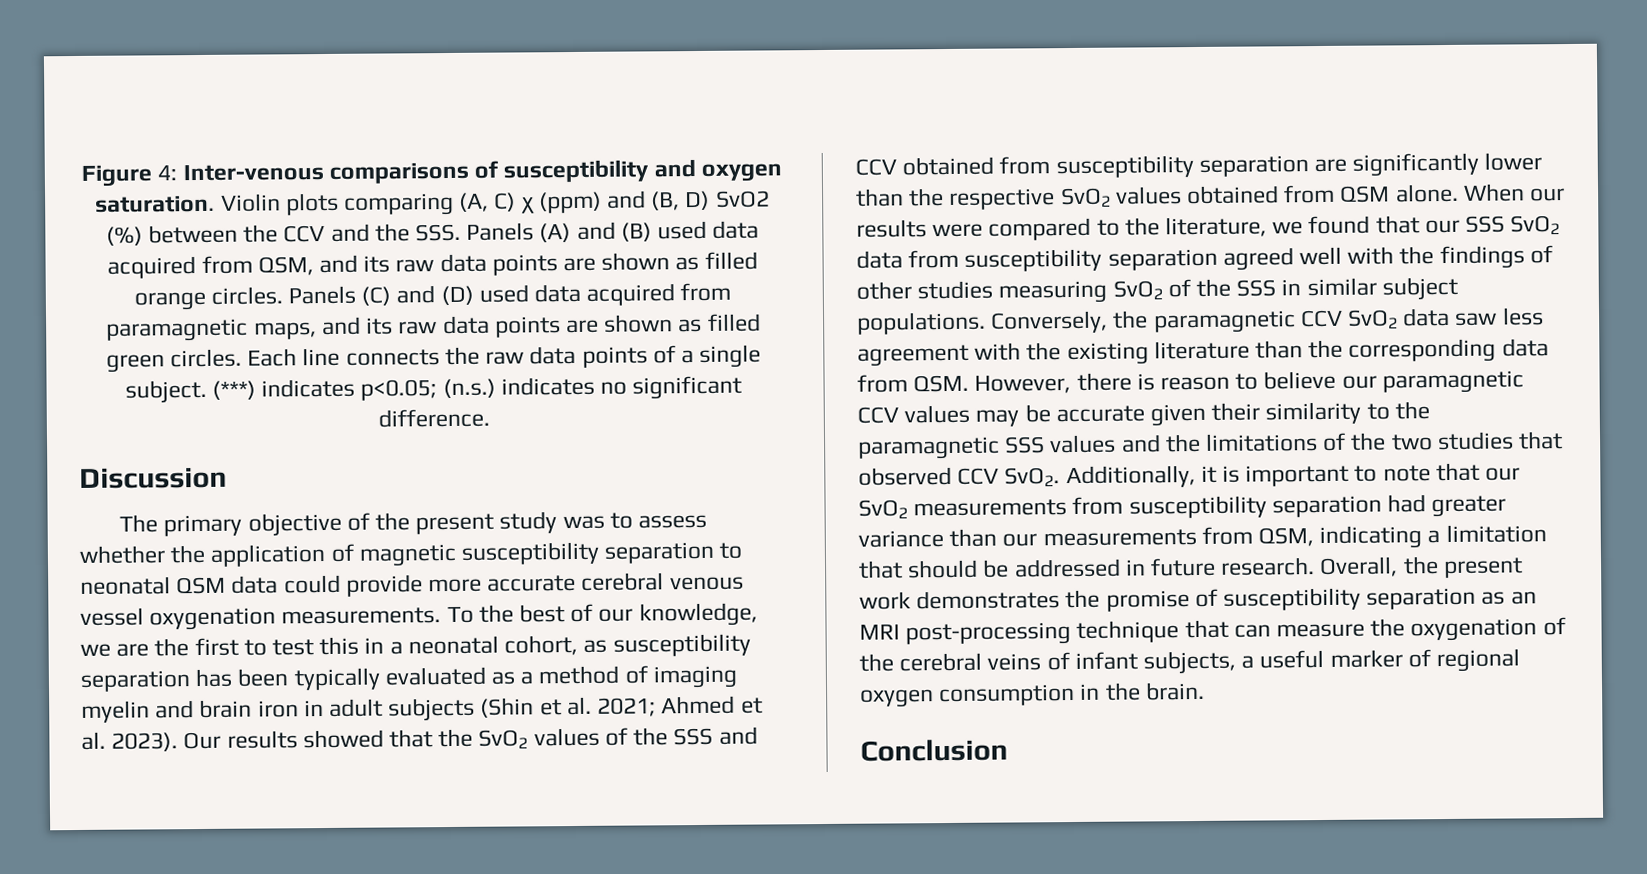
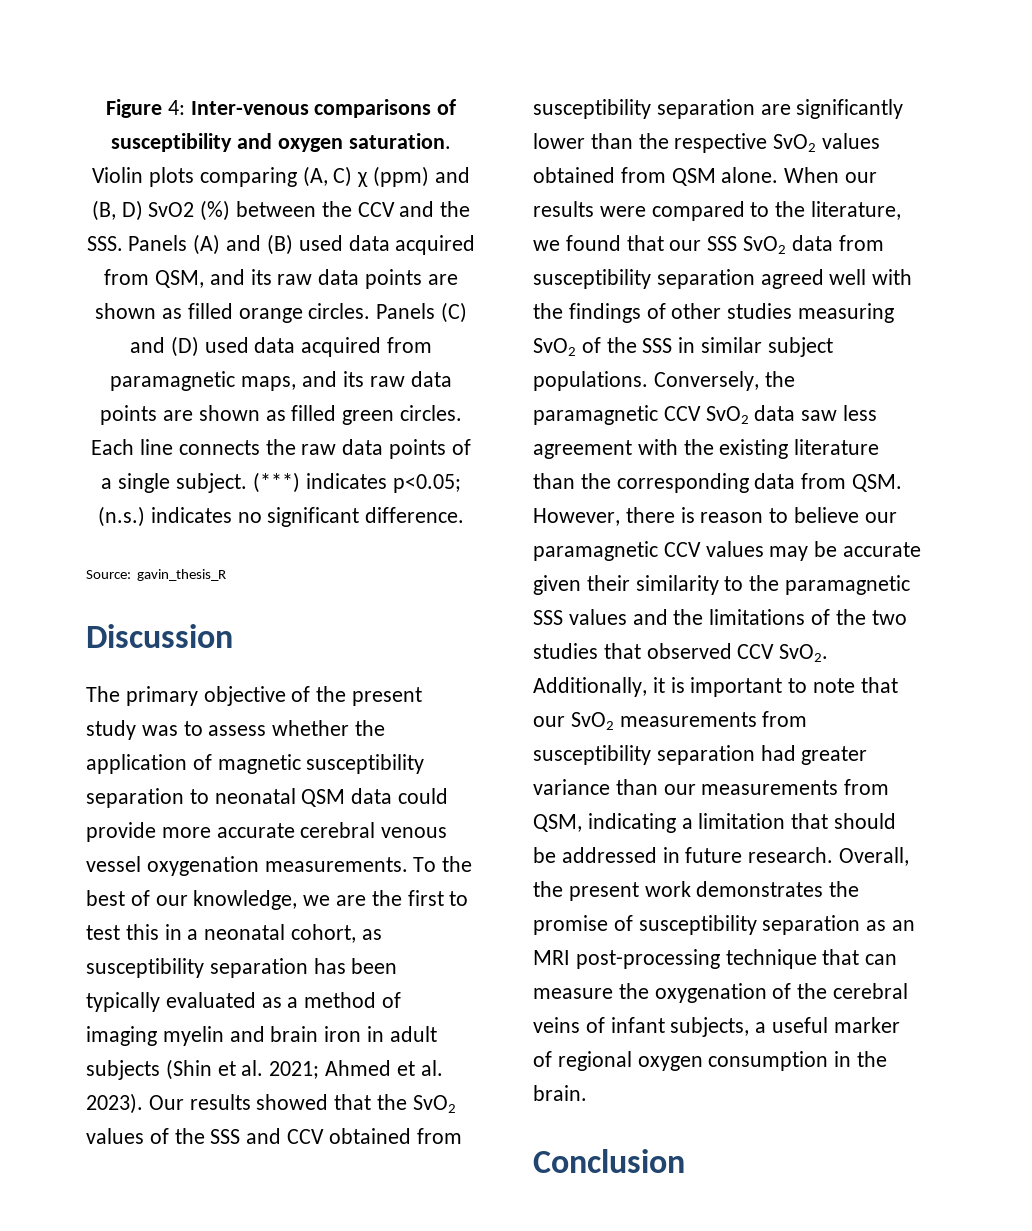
+ Source: gavin_thesis_R

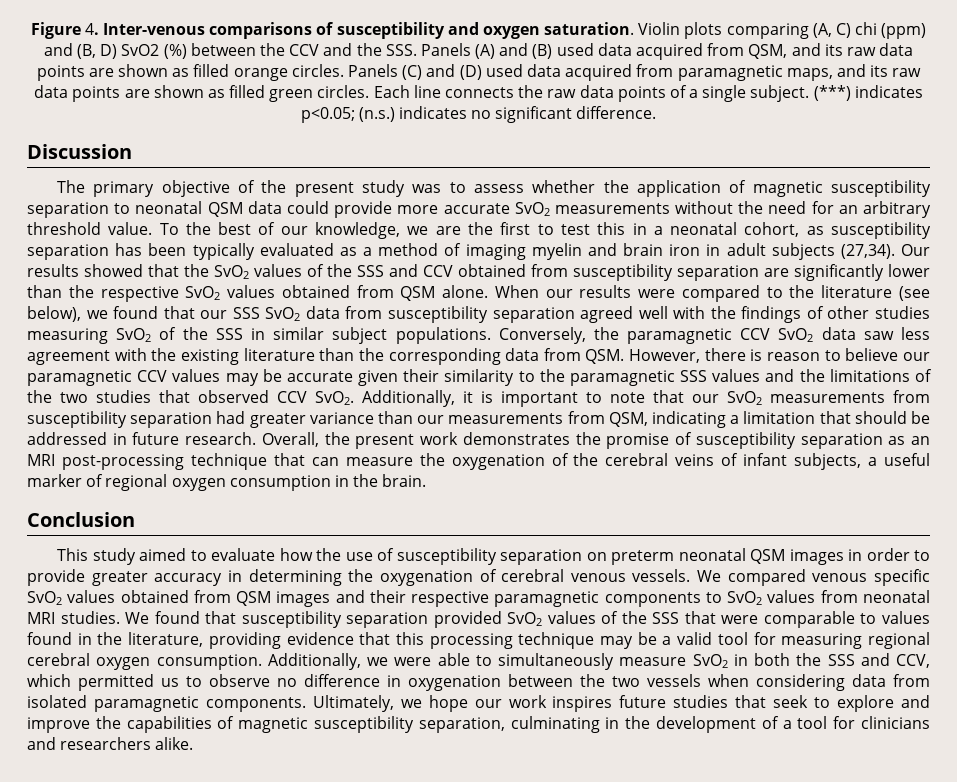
- Figure 4: Inter-venous comparisons of susceptibility and oxygen saturation.
+ Figure 4. Inter-venous comparisons of susceptibility and oxygen saturation.
- Violin plots comparing (A, C) χ (ppm) and (B, D) SvO2 (%) between the CCV and the SSS. Panels (A) and (B) used data acquired from QSM, and its raw data points are shown as filled orange circles.
+ Violin plots comparing (A, C) chi (ppm) and (B, D) SvO2 (%) between the CCV and the SSS. Panels (A) and (B) used data acquired from QSM, and its raw data points are shown as filled orange circles.
- Source: gavin_thesis_R
- The primary objective of the present study was to assess whether the application of magnetic susceptibility separation to neonatal QSM data could provide more accurate cerebral venous vessel oxygenation measurements.
+ The primary objective of the present study was to assess whether the application of magnetic susceptibility separation to neonatal QSM data could provide more accurate SvO2 measurements without the need for an arbitrary threshold value.
- To the best of our knowledge, we are the first to test this in a neonatal cohort, as susceptibility separation has been typically evaluated as a method of imaging myelin and brain iron in adult subjects (Shin et al. 2021; Ahmed et al. 2023).
+ To the best of our knowledge, we are the first to test this in a neonatal cohort, as susceptibility separation has been typically evaluated as a method of imaging myelin and brain iron in adult subjects (27,34).
- When our results were compared to the literature, we found that our SSS SvO2 data from susceptibility separation agreed well with the findings of other studies measuring SvO2 of the SSS in similar subject populations.
+ When our results were compared to the literature (see below), we found that our SSS SvO2 data from susceptibility separation agreed well with the findings of other studies measuring SvO2 of the SSS in similar subject populations.
+ This study aimed to evaluate how the use of susceptibility separation on preterm neonatal QSM images in order to provide greater accuracy in determining the oxygenation of cerebral venous vessels. We compared venous specific SvO2 values obtained from QSM images and their respective paramagnetic components to SvO2 values from neonatal MRI studies. We found that susceptibility separation provided SvO2 values of the SSS that were comparable to values found in the literature, providing evidence that this processing technique may be a valid tool for measuring regional cerebral oxygen consumption. Additionally, we were able to simultaneously measure SvO2 in both the SSS and CCV, which permitted us to observe no difference in oxygenation between the two vessels when considering data from isolated paramagnetic components. Ultimately, we hope our work inspires future studies that seek to explore and improve the capabilities of magnetic susceptibility separation, culminating in the development of a tool for clinicians and researchers alike.

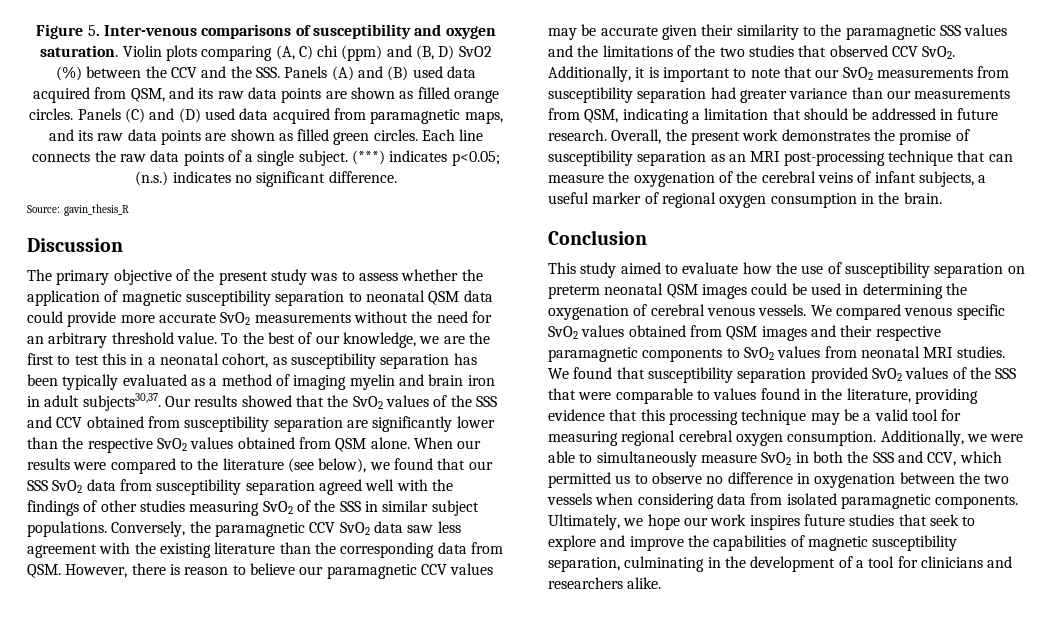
- Figure 4. Inter-venous comparisons of susceptibility and oxygen saturation.
+ Figure 5. Inter-venous comparisons of susceptibility and oxygen saturation.
+ Source: gavin_thesis_R
- To the best of our knowledge, we are the first to test this in a neonatal cohort, as susceptibility separation has been typically evaluated as a method of imaging myelin and brain iron in adult subjects (27,34).
+ To the best of our knowledge, we are the first to test this in a neonatal cohort, as susceptibility separation has been typically evaluated as a method of imaging myelin and brain iron in adult subjects30,37.
- This study aimed to evaluate how the use of susceptibility separation on preterm neonatal QSM images in order to provide greater accuracy in determining the oxygenation of cerebral venous vessels.
+ This study aimed to evaluate how the use of susceptibility separation on preterm neonatal QSM images could be used in determining the oxygenation of cerebral venous vessels.

